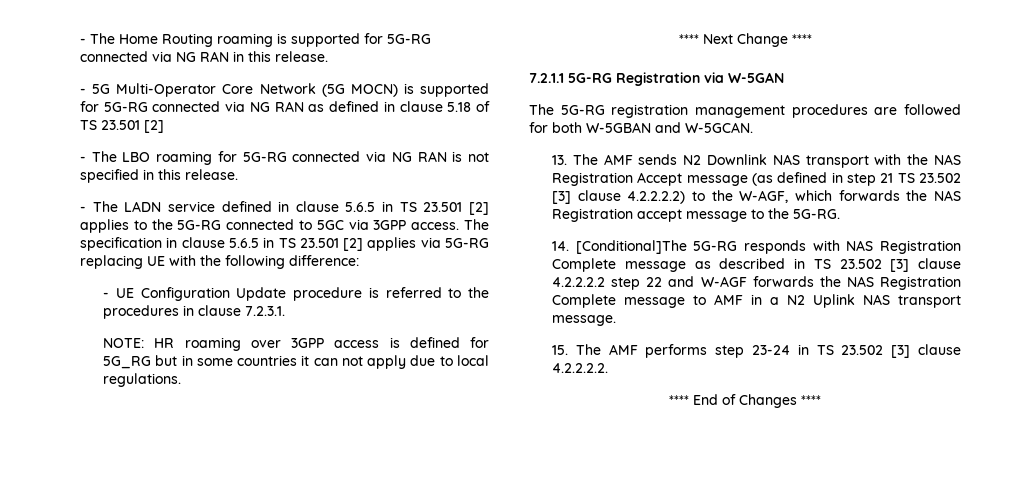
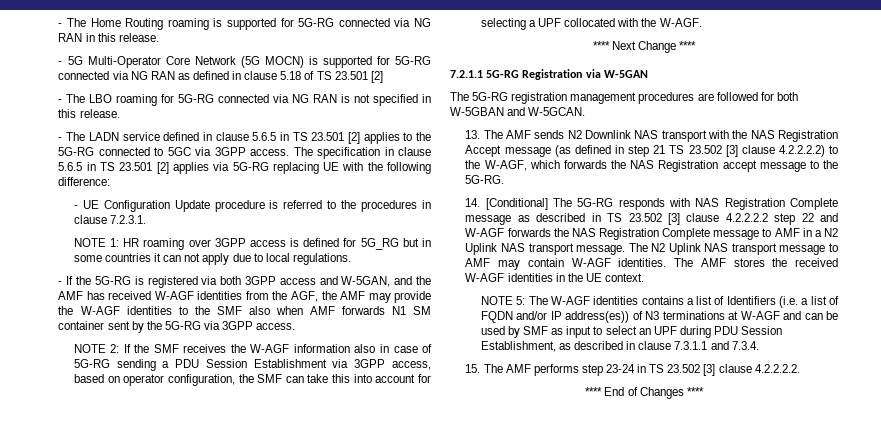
- NOTE: HR roaming over 3GPP access is defined for 5G_RG but in some countries it can not apply due to local regulations.
+ NOTE 1: HR roaming over 3GPP access is defined for 5G_RG but in some countries it can not apply due to local regulations.
+ - If the 5G-RG is registered via both 3GPP access and W-5GAN, and the AMF has received W-AGF identities from the AGF, the AMF may provide the W-AGF identities to the SMF also when AMF forwards N1 SM container sent by the 5G-RG via 3GPP access.
+ NOTE 2: If the SMF receives the W-AGF information also in case of 5G-RG sending a PDU Session Establishment via 3GPP access, based on operator configuration, the SMF can take this into account for selecting a UPF collocated with the W-AGF.
- 14. [Conditional]The 5G-RG responds with NAS Registration Complete message as described in TS 23.502 [3] clause 4.2.2.2.2 step 22 and W-AGF forwards the NAS Registration Complete message to AMF in a N2 Uplink NAS transport message.
+ 14. [Conditional] The 5G-RG responds with NAS Registration Complete message as described in TS 23.502 [3] clause 4.2.2.2.2 step 22 and W-AGF forwards the NAS Registration Complete message to AMF in a N2 Uplink NAS transport message. The N2 Uplink NAS transport message to AMF may contain W-AGF identities. The AMF stores the received W-AGF identities in the UE context.
+ NOTE 5: The W-AGF identities contains a list of Identifiers (i.e. a list of FQDN and/or IP address(es)) of N3 terminations at W-AGF and can be used by SMF as input to select an UPF during PDU Session Establishment, as described in clause 7.3.1.1 and 7.3.4.

